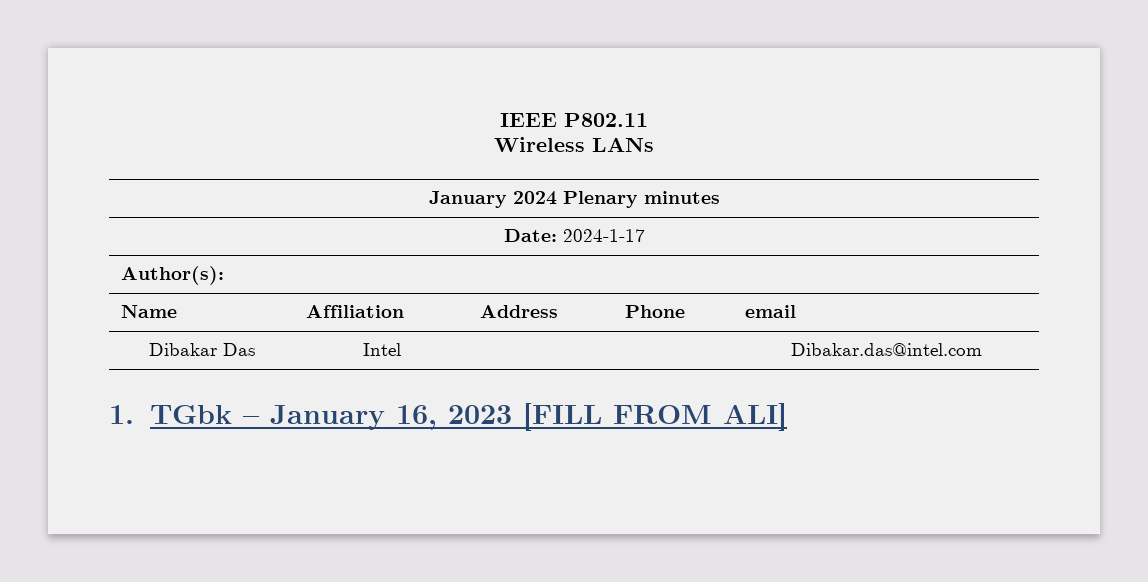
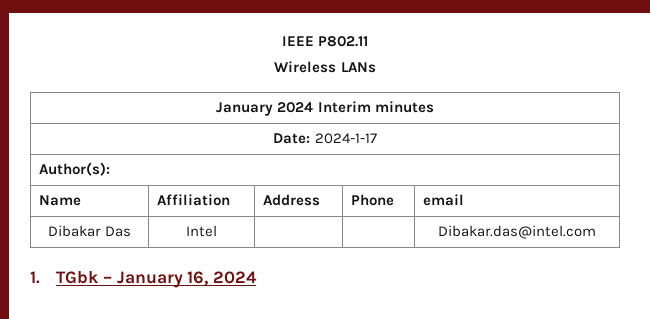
- January 2024 Plenary minutes
+ January 2024 Interim minutes
- 1. TGbk – January 16, 2023 [FILL FROM ALI]
+ 1. TGbk – January 16, 2024

